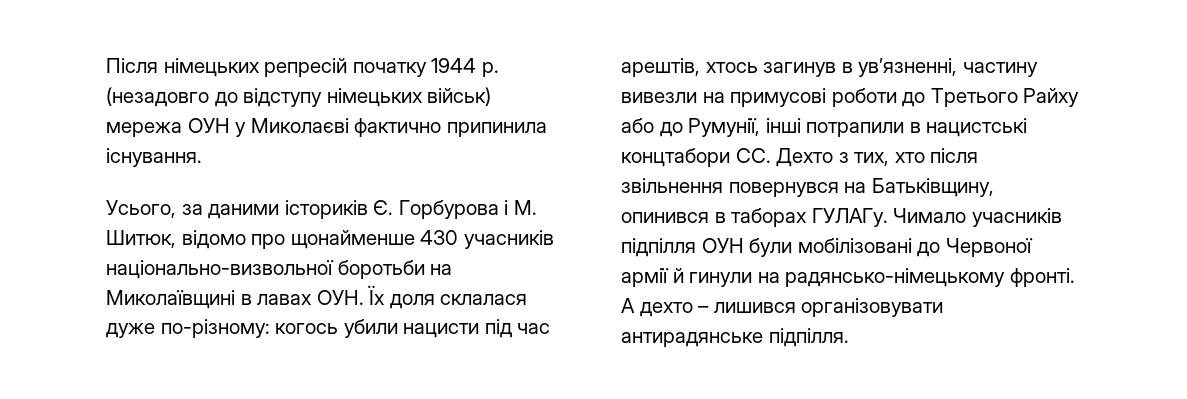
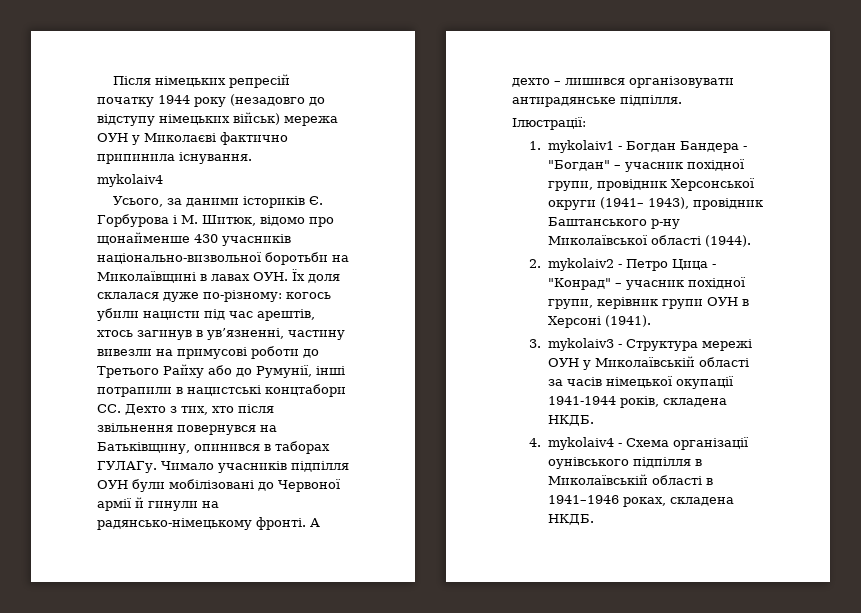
- Після німецьких репресій початку 1944 р. (незадовго до відступу німецьких військ) мережа ОУН у Миколаєві фактично припинила існування.
+ Після німецьких репресій початку 1944 року (незадовго до відступу німецьких військ) мережа ОУН у Миколаєві фактично припинила існування.
+ mykolaiv4
+ Ілюстрації:
+ 1. mykolaiv1 - Богдан Бандера - "Богдан" – учасник похідної групи, провідник Херсонської округи (1941– 1943), провідник Баштанського р-ну Миколаївської області (1944).
+ 2. mykolaiv2 - Петро Цица - "Конрад" – учасник похідної групи, керівник групи ОУН в Херсоні (1941).
+ 3. mykolaiv3 - Структура мережі ОУН у Миколаївській області за часів німецької окупації 1941-1944 років, складена НКДБ.
+ 4. mykolaiv4 - Схема організації оунівського підпілля в Миколаївській області в 1941–1946 роках, складена НКДБ.

